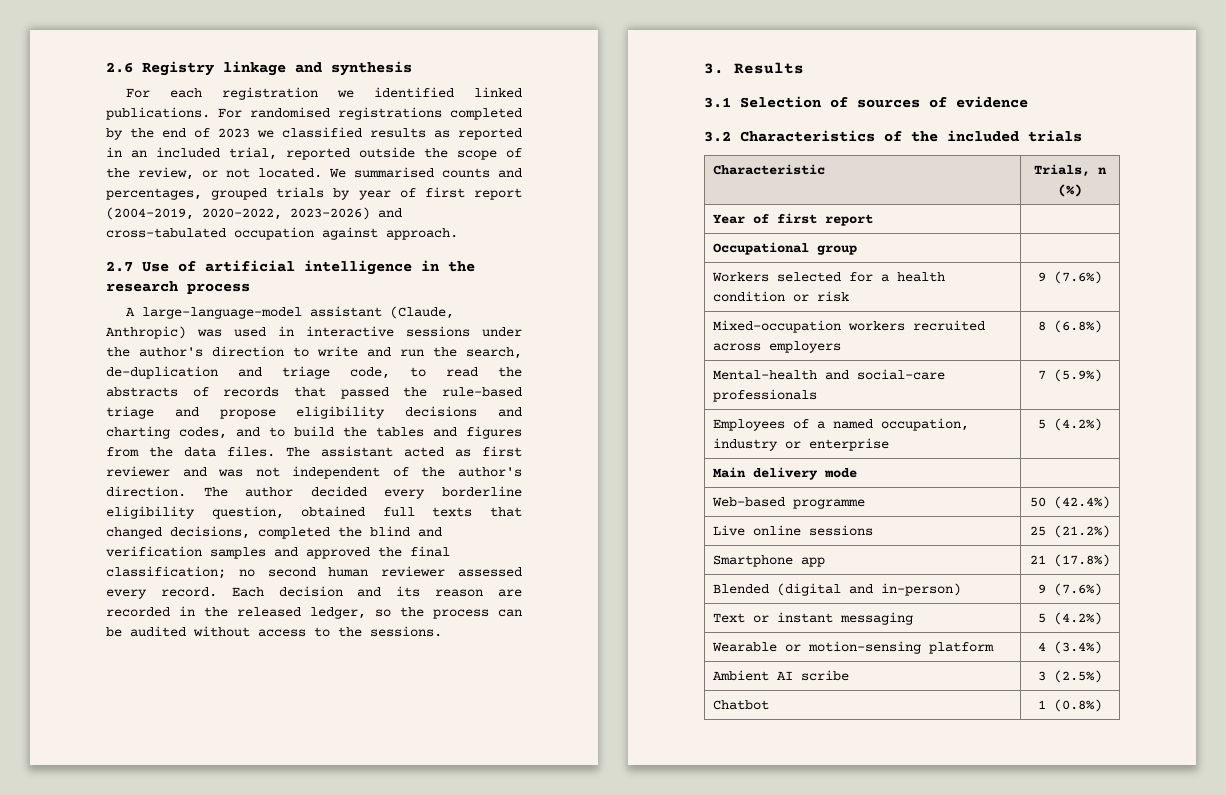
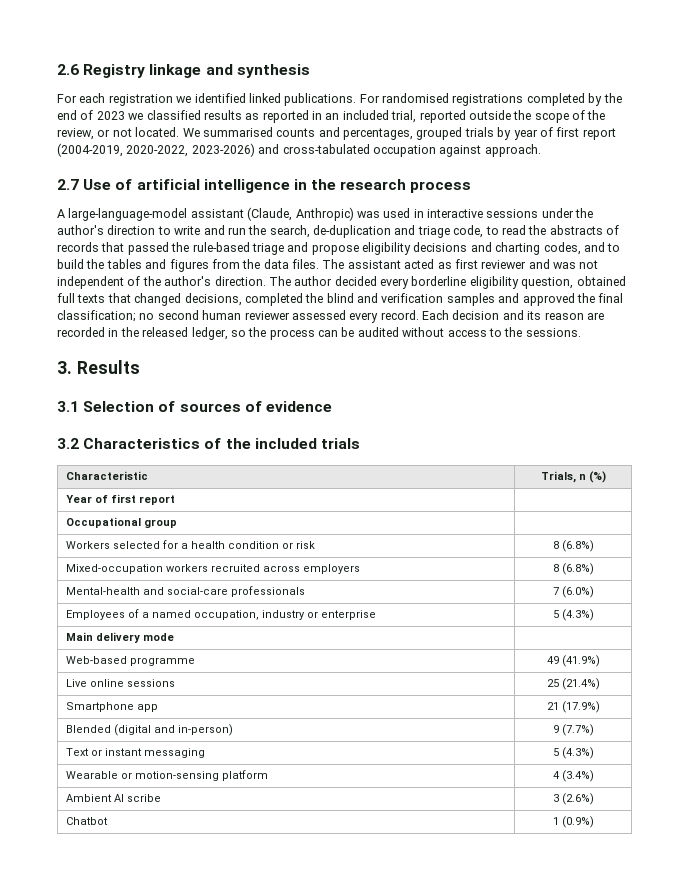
- Workers selected for a health condition or risk | 9 (7.6%)
+ Workers selected for a health condition or risk | 8 (6.8%)
- Mental-health and social-care professionals | 7 (5.9%)
+ Mental-health and social-care professionals | 7 (6.0%)
- Employees of a named occupation, industry or enterprise | 5 (4.2%)
+ Employees of a named occupation, industry or enterprise | 5 (4.3%)
- Web-based programme | 50 (42.4%)
+ Web-based programme | 49 (41.9%)
- Live online sessions | 25 (21.2%)
+ Live online sessions | 25 (21.4%)
- Smartphone app | 21 (17.8%)
+ Smartphone app | 21 (17.9%)
- Blended (digital and in-person) | 9 (7.6%)
+ Blended (digital and in-person) | 9 (7.7%)
- Text or instant messaging | 5 (4.2%)
+ Text or instant messaging | 5 (4.3%)
- Ambient AI scribe | 3 (2.5%)
+ Ambient AI scribe | 3 (2.6%)
- Chatbot | 1 (0.8%)
+ Chatbot | 1 (0.9%)

